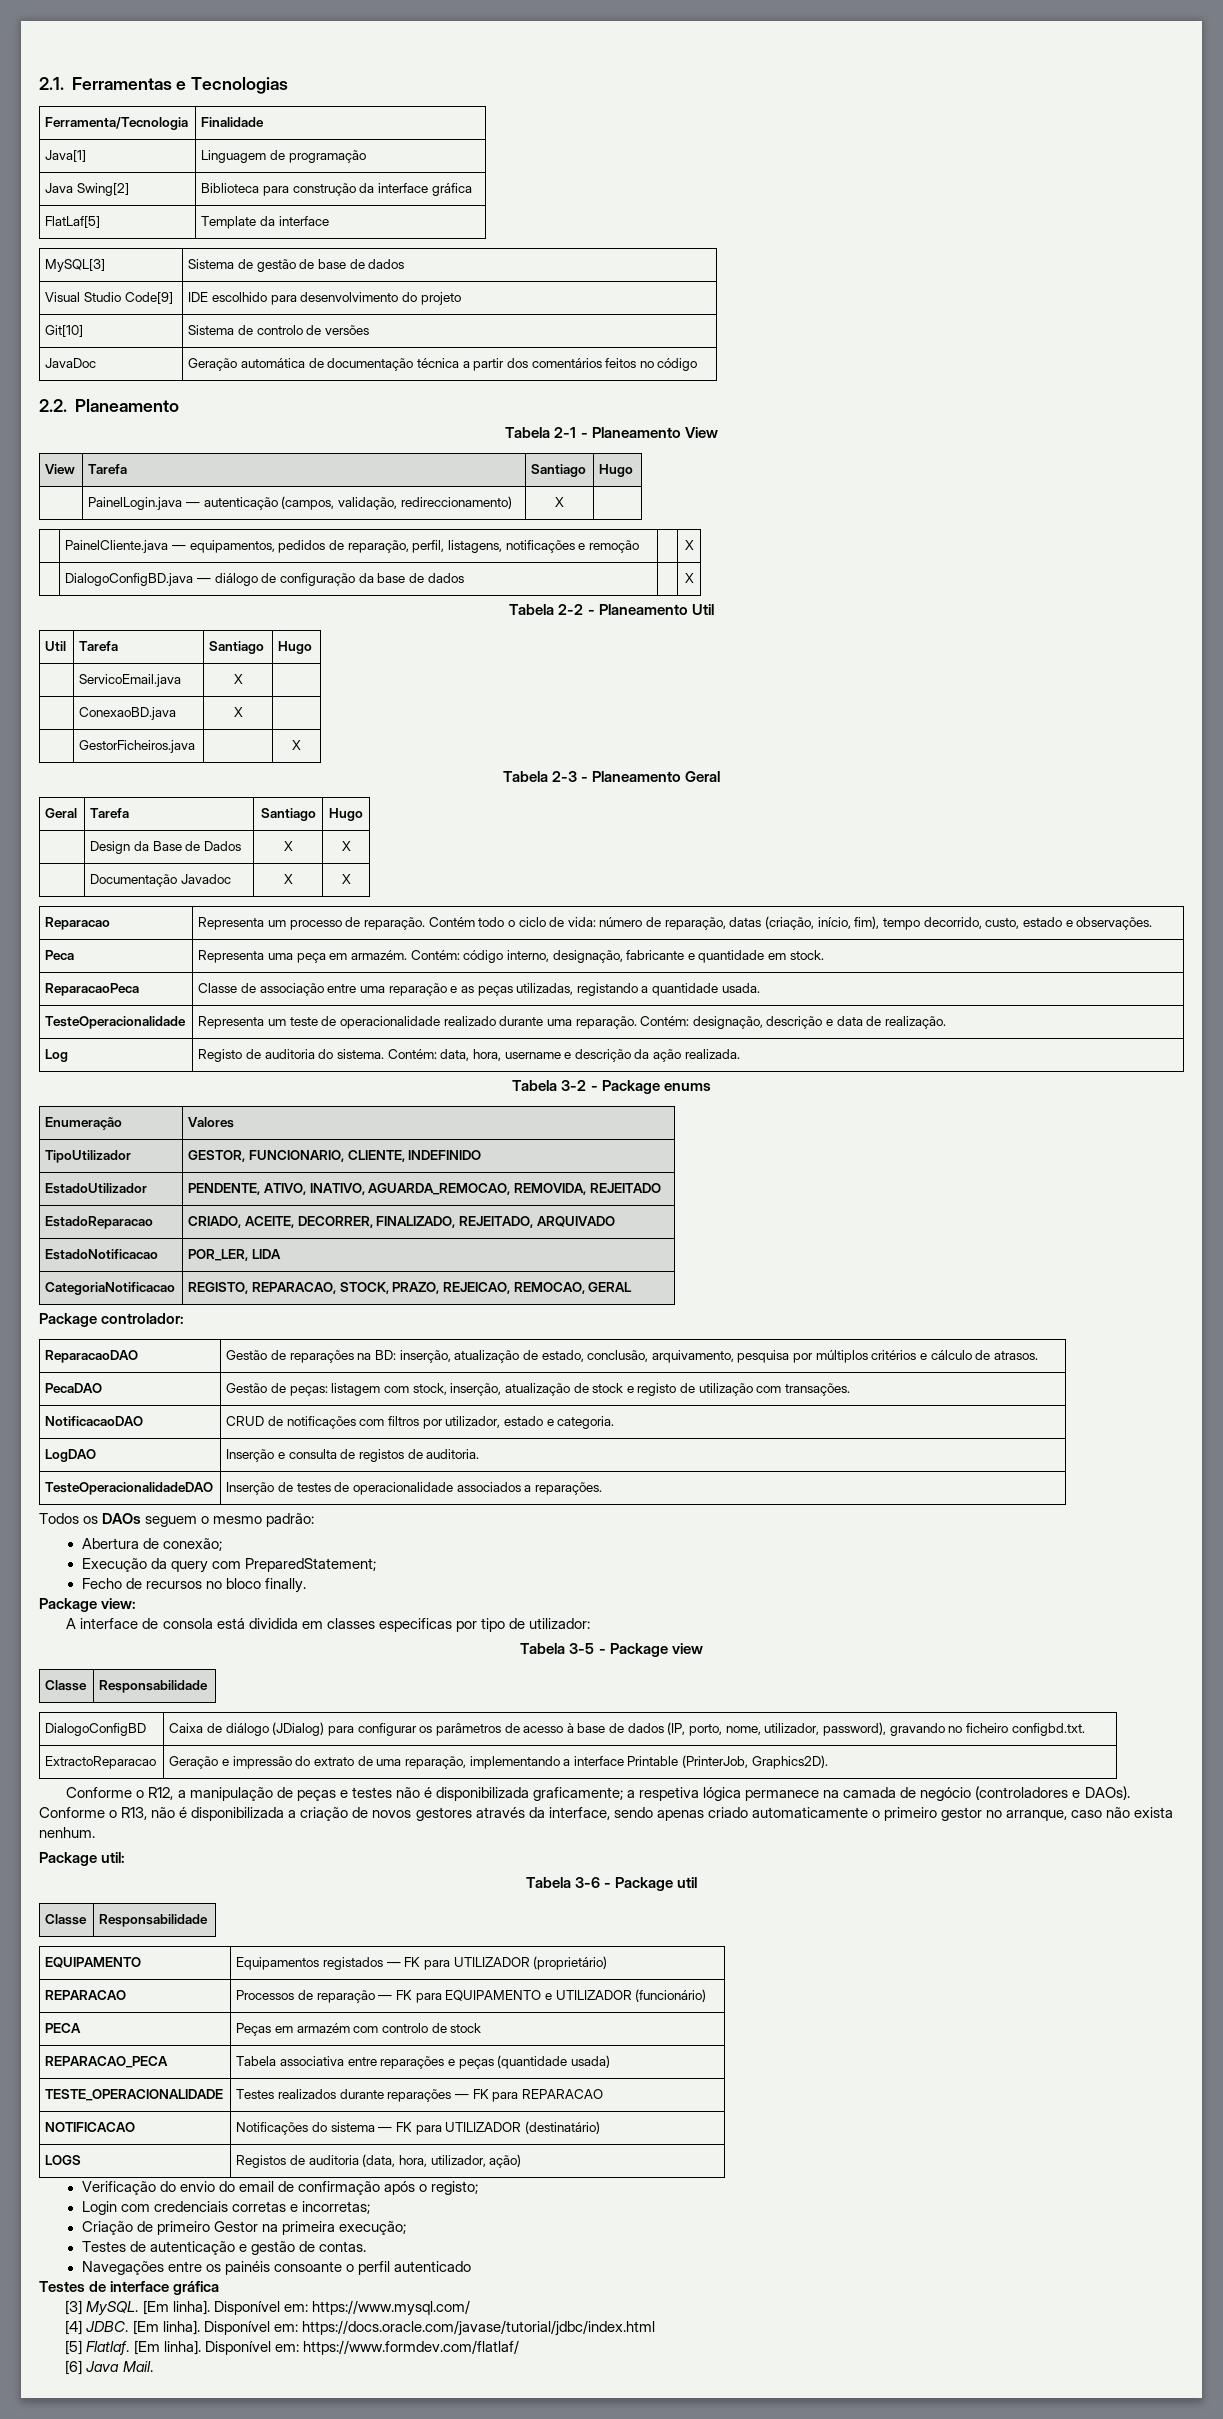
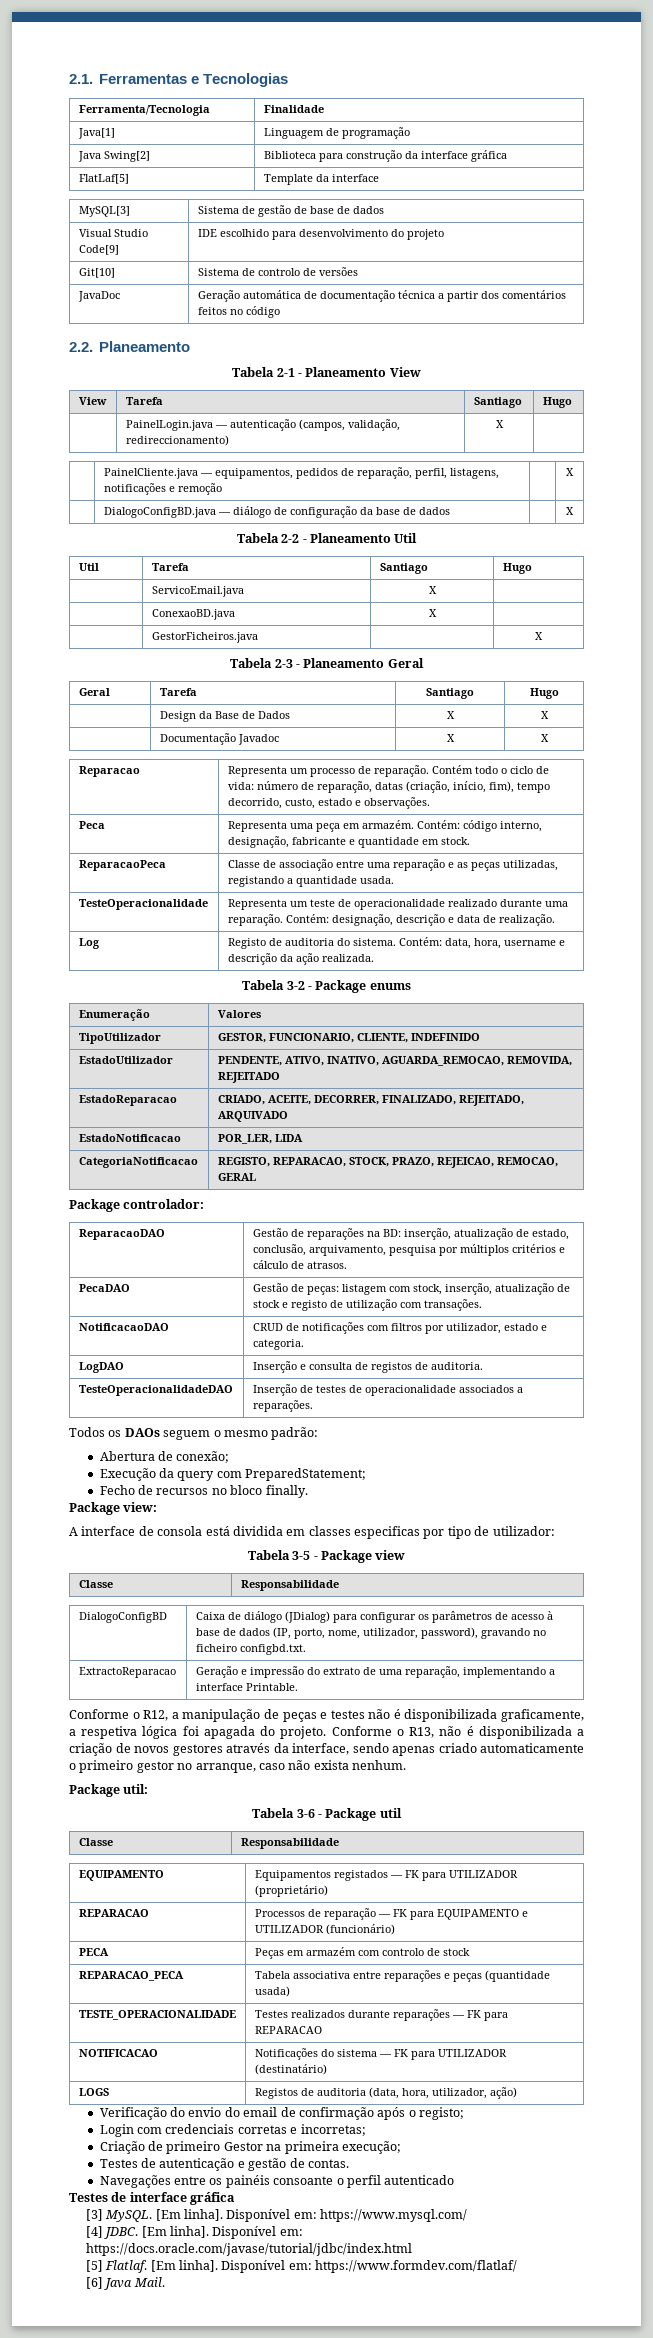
- ExtractoReparacao | Geração e impressão do extrato de uma reparação, implementando a interface Printable (PrinterJob, Graphics2D).
+ ExtractoReparacao | Geração e impressão do extrato de uma reparação, implementando a interface Printable.
- Conforme o R12, a manipulação de peças e testes não é disponibilizada graficamente; a respetiva lógica permanece na camada de negócio (controladores e DAOs).
+ Conforme o R12, a manipulação de peças e testes não é disponibilizada graficamente, a respetiva lógica foi apagada do projeto.

